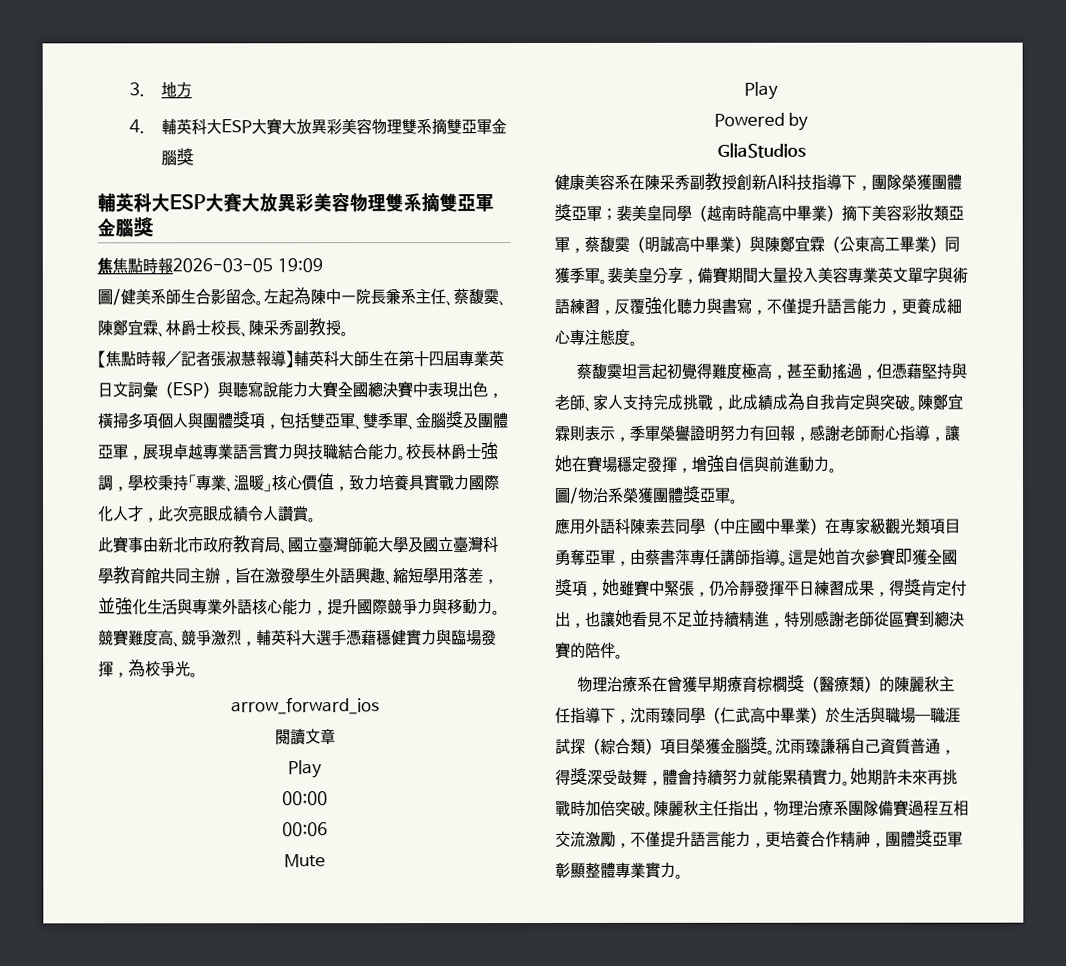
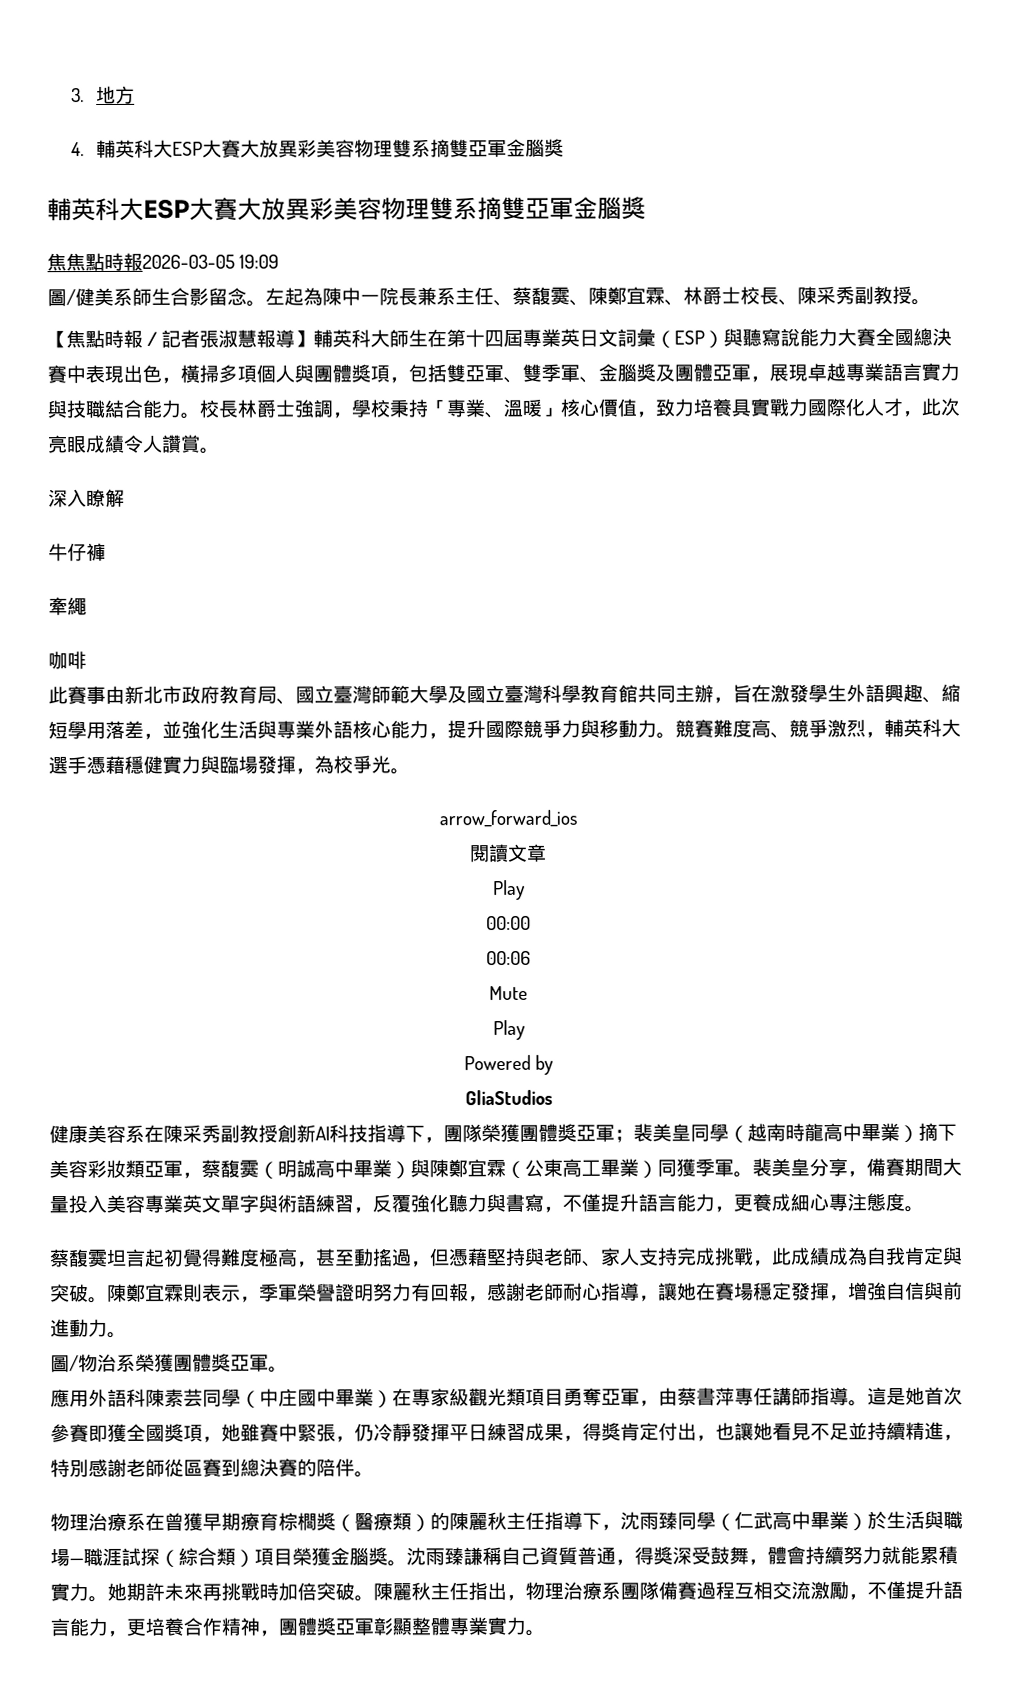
+ 深入瞭解
+ 牛仔褲
+ 牽繩
+ 咖啡

